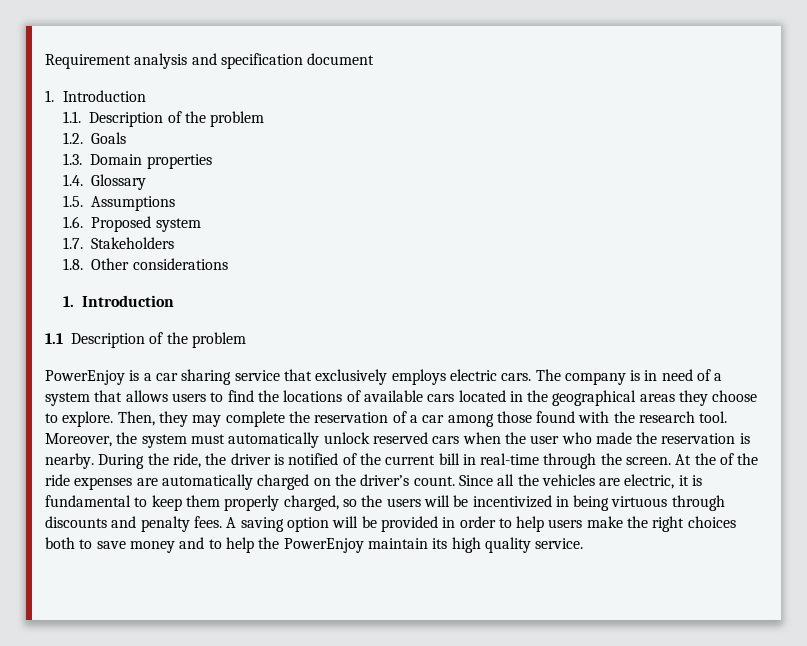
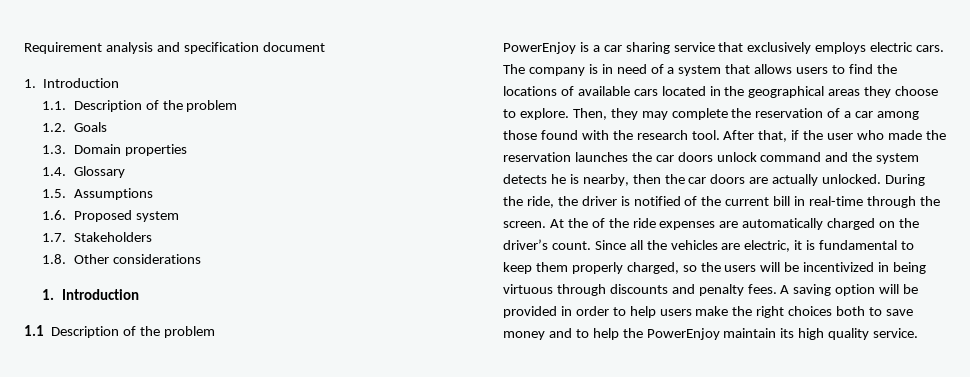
- Moreover, the system must automatically unlock reserved cars when the user who made the reservation is nearby.
+ After that, if the user who made the reservation launches the car doors unlock command and the system detects he is nearby, then the car doors are actually unlocked.

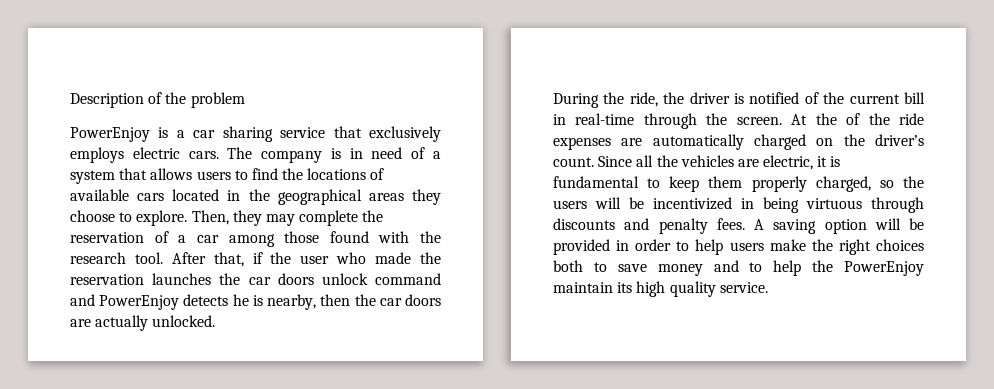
- Requirement analysis and specification document
- 1. Introduction
- 1.1. Description of the problem
- 1.2. Goals
- 1.3. Domain properties
- 1.4. Glossary
- 1.5. Assumptions
- 1.6. Proposed system
- 1.7. Stakeholders
- 1.8. Other considerations
- 1. Introduction
- 1.1 Description of the problem
+ Description of the problem
- After that, if the user who made the reservation launches the car doors unlock command and the system detects he is nearby, then the car doors are actually unlocked. During the ride, the driver is notified of the current bill in real-time through the screen.
+ After that, if the user who made the reservation launches the car doors unlock command and PowerEnjoy detects he is nearby, then the car doors are actually unlocked.
+ During the ride, the driver is notified of the current bill in real-time through the screen.

